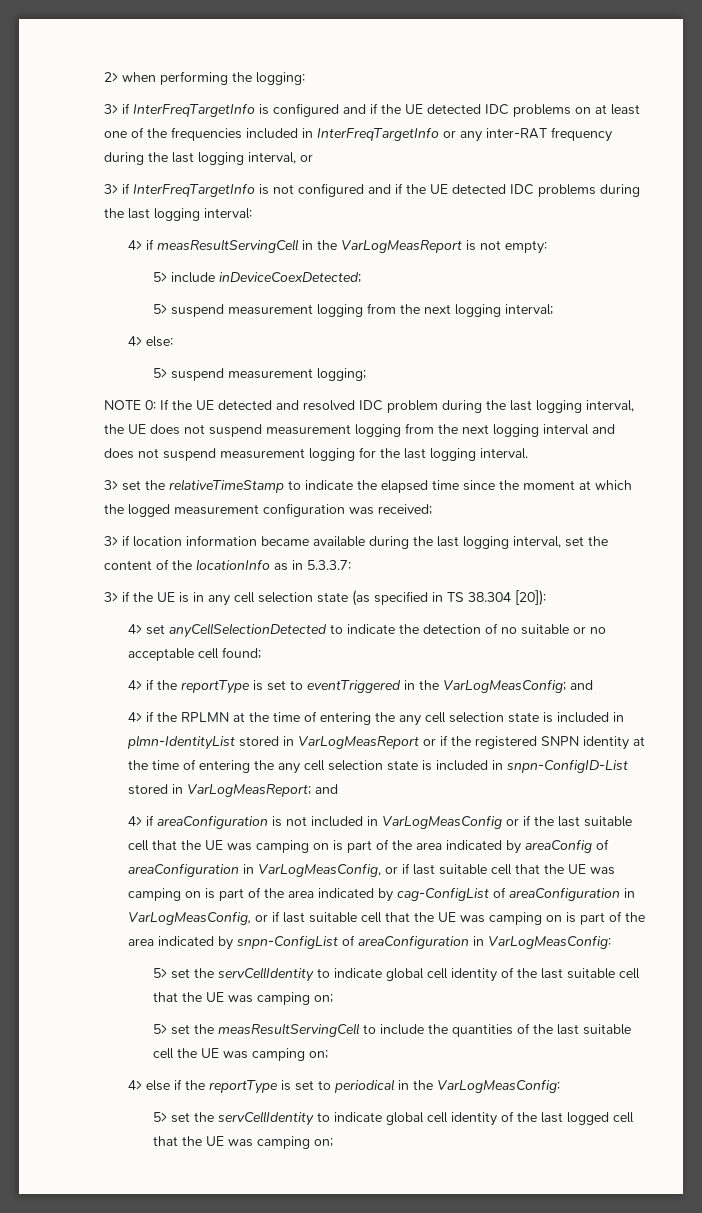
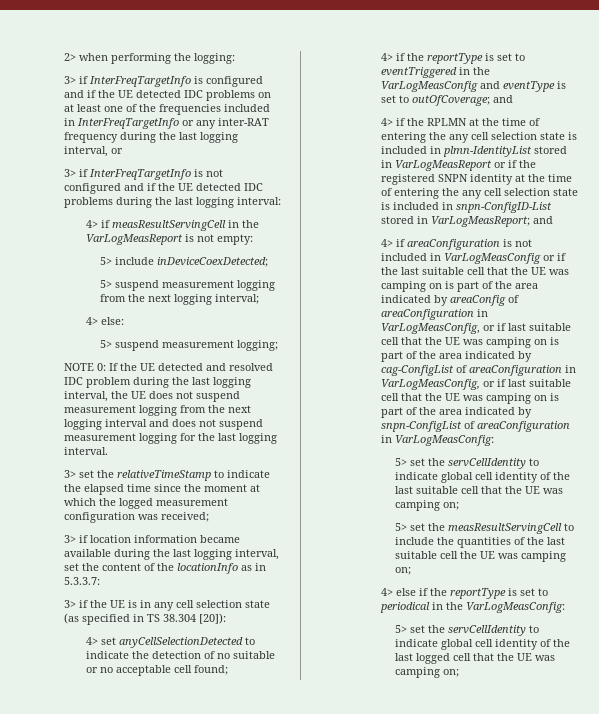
- 4> if the reportType is set to eventTriggered in the VarLogMeasConfig; and
+ 4> if the reportType is set to eventTriggered in the VarLogMeasConfig and eventType is set to outOfCoverage; and

